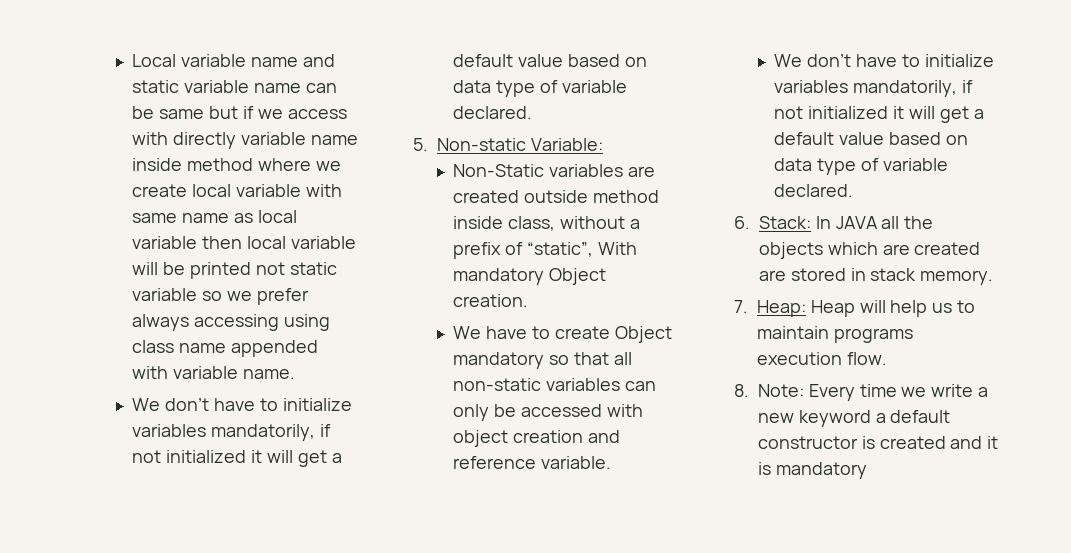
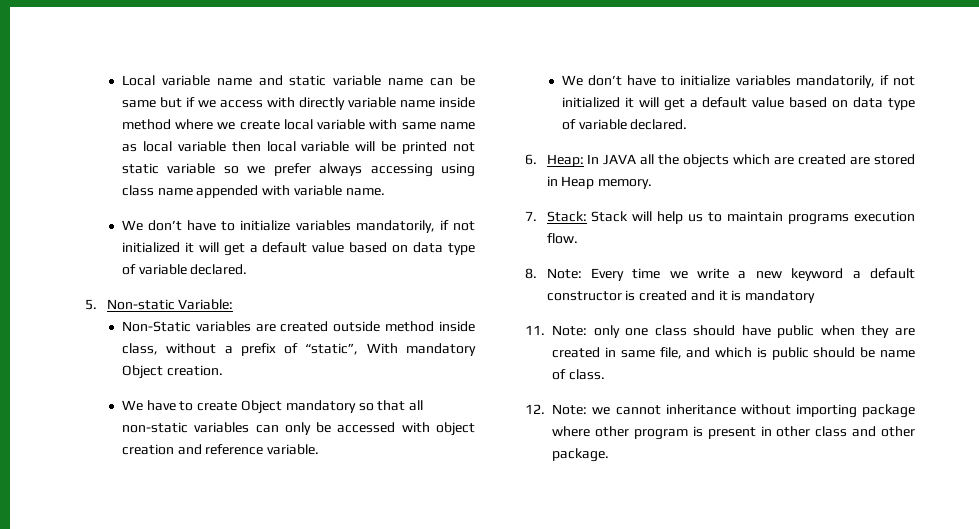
- 6. Stack: In JAVA all the objects which are created are stored in stack memory.
+ 6. Heap: In JAVA all the objects which are created are stored in Heap memory.
- 7. Heap: Heap will help us to maintain programs execution flow.
+ 7. Stack: Stack will help us to maintain programs execution flow.
+ 11. Note: only one class should have public when they are created in same file, and which is public should be name of class.
+ 12. Note: we cannot inheritance without importing package where other program is present in other class and other package.

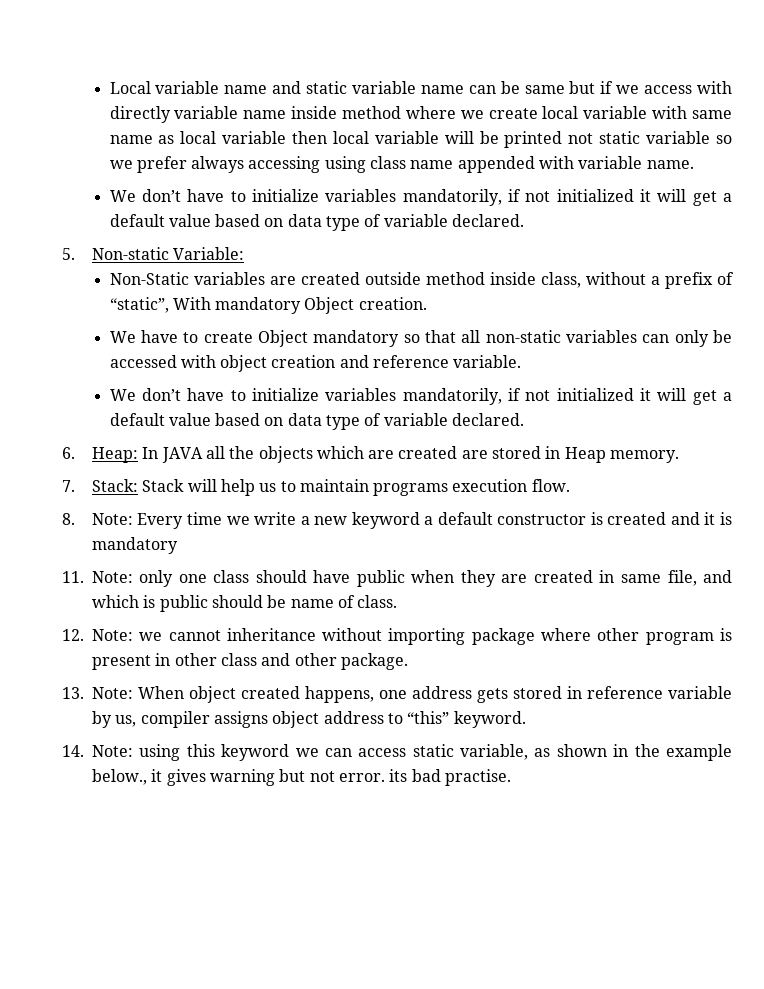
+ 13. Note: When object created happens, one address gets stored in reference variable by us, compiler assigns object address to “this” keyword.
+ 14. Note: using this keyword we can access static variable, as shown in the example below., it gives warning but not error. its bad practise.

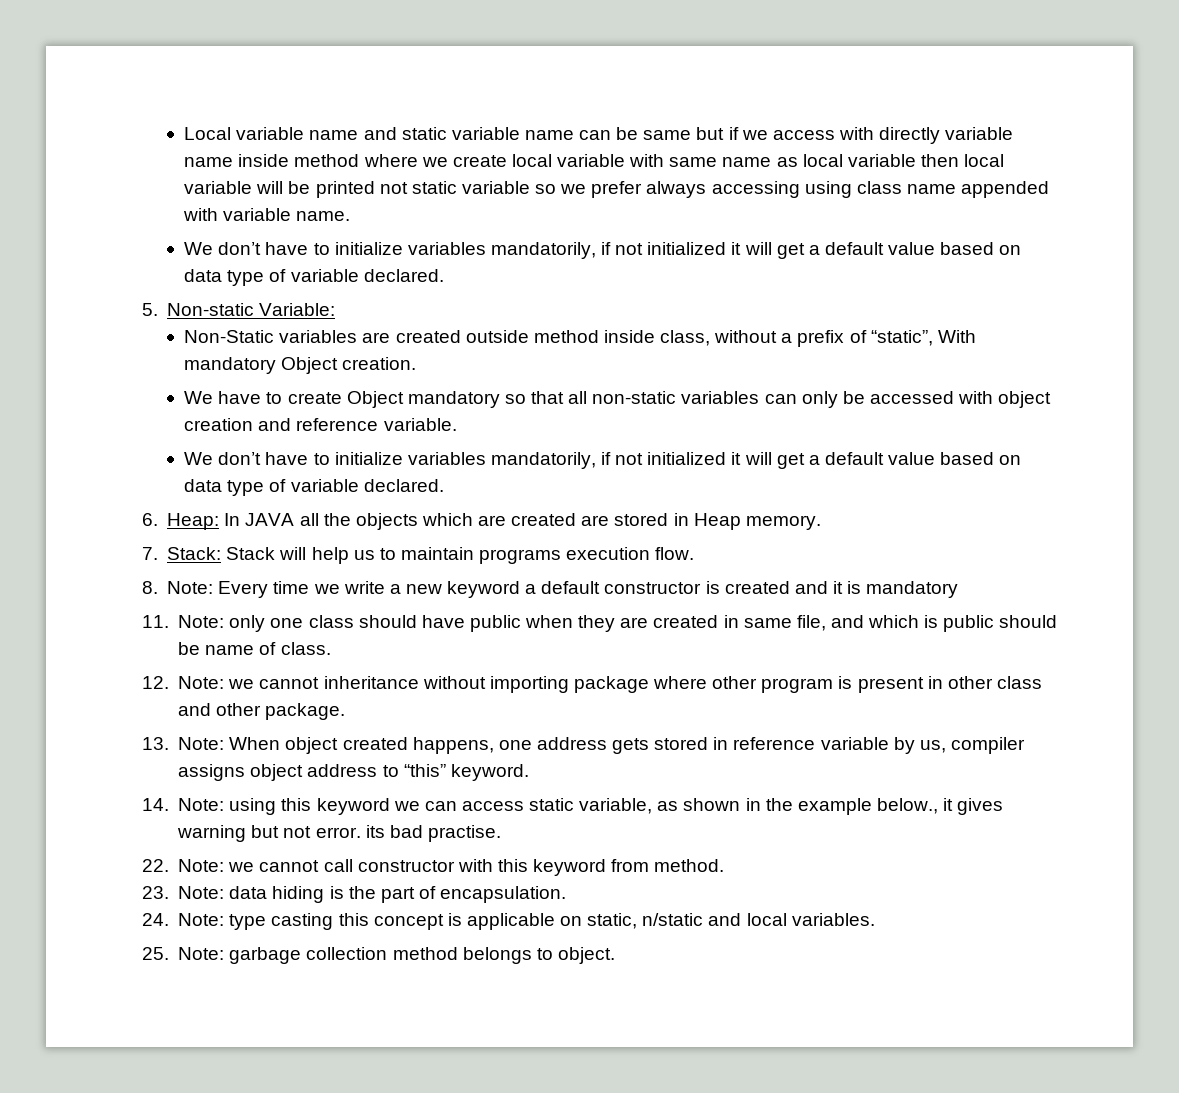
+ 22. Note: we cannot call constructor with this keyword from method.
+ 23. Note: data hiding is the part of encapsulation.
+ 24. Note: type casting this concept is applicable on static, n/static and local variables.
+ 25. Note: garbage collection method belongs to object.

